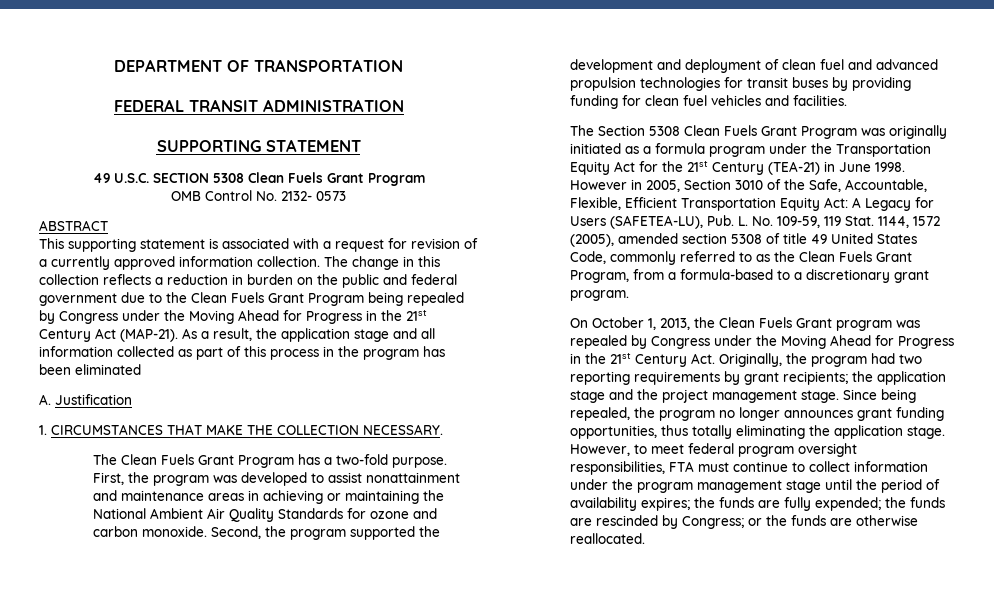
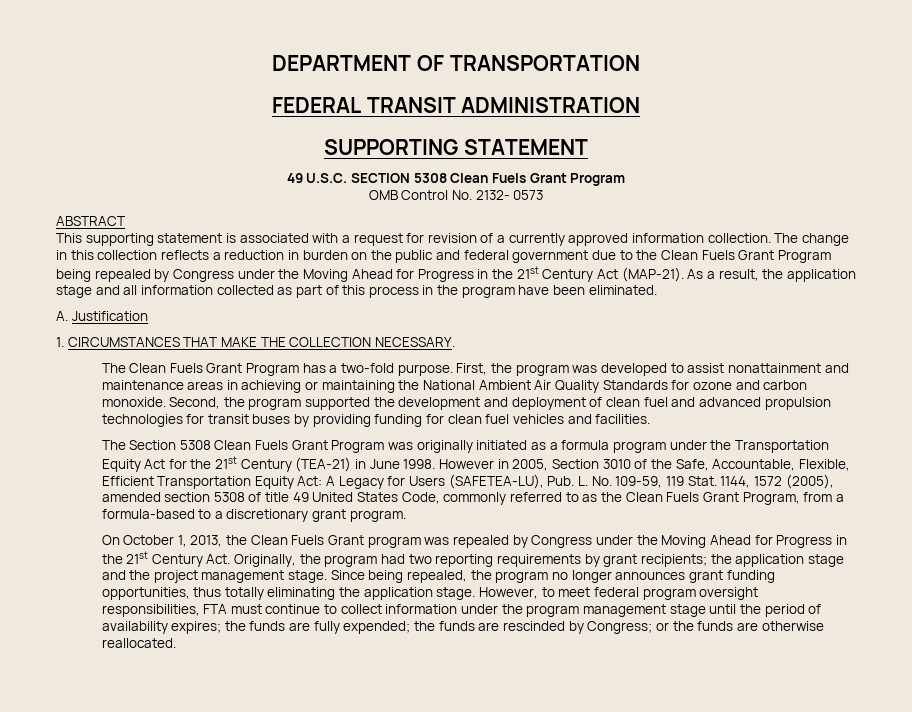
- As a result, the application stage and all information collected as part of this process in the program has been eliminated
+ As a result, the application stage and all information collected as part of this process in the program have been eliminated.

